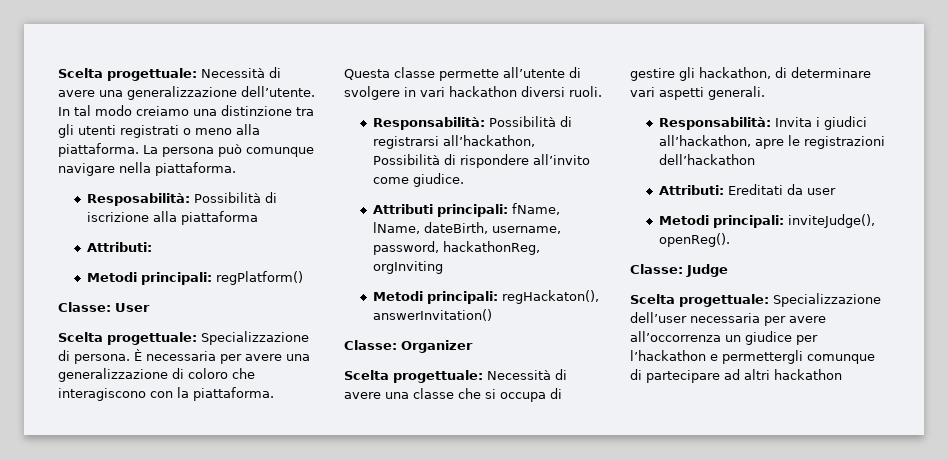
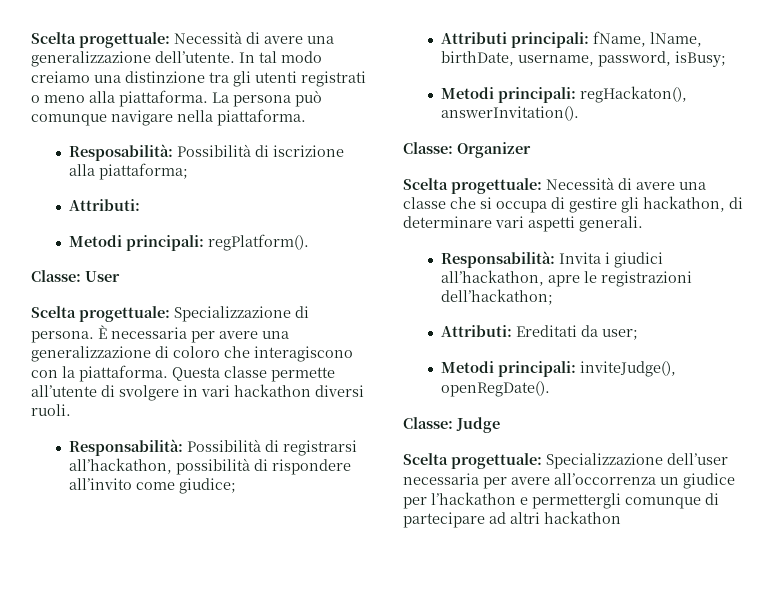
- Resposabilità: Possibilità di iscrizione alla piattaforma
+ Resposabilità: Possibilità di iscrizione alla piattaforma;
- Metodi principali: regPlatform()
+ Metodi principali: regPlatform().
- Responsabilità: Possibilità di registrarsi all’hackathon, Possibilità di rispondere all’invito come giudice.
+ Responsabilità: Possibilità di registrarsi all’hackathon, possibilità di rispondere all’invito come giudice;
- Attributi principali: fName, lName, dateBirth, username, password, hackathonReg, orgInviting
+ Attributi principali: fName, lName, birthDate, username, password, isBusy;
- Metodi principali: regHackaton(), answerInvitation()
+ Metodi principali: regHackaton(), answerInvitation().
- Responsabilità: Invita i giudici all’hackathon, apre le registrazioni dell’hackathon
+ Responsabilità: Invita i giudici all’hackathon, apre le registrazioni dell’hackathon;
- Attributi: Ereditati da user
+ Attributi: Ereditati da user;
- Metodi principali: inviteJudge(), openReg().
+ Metodi principali: inviteJudge(), openRegDate().

